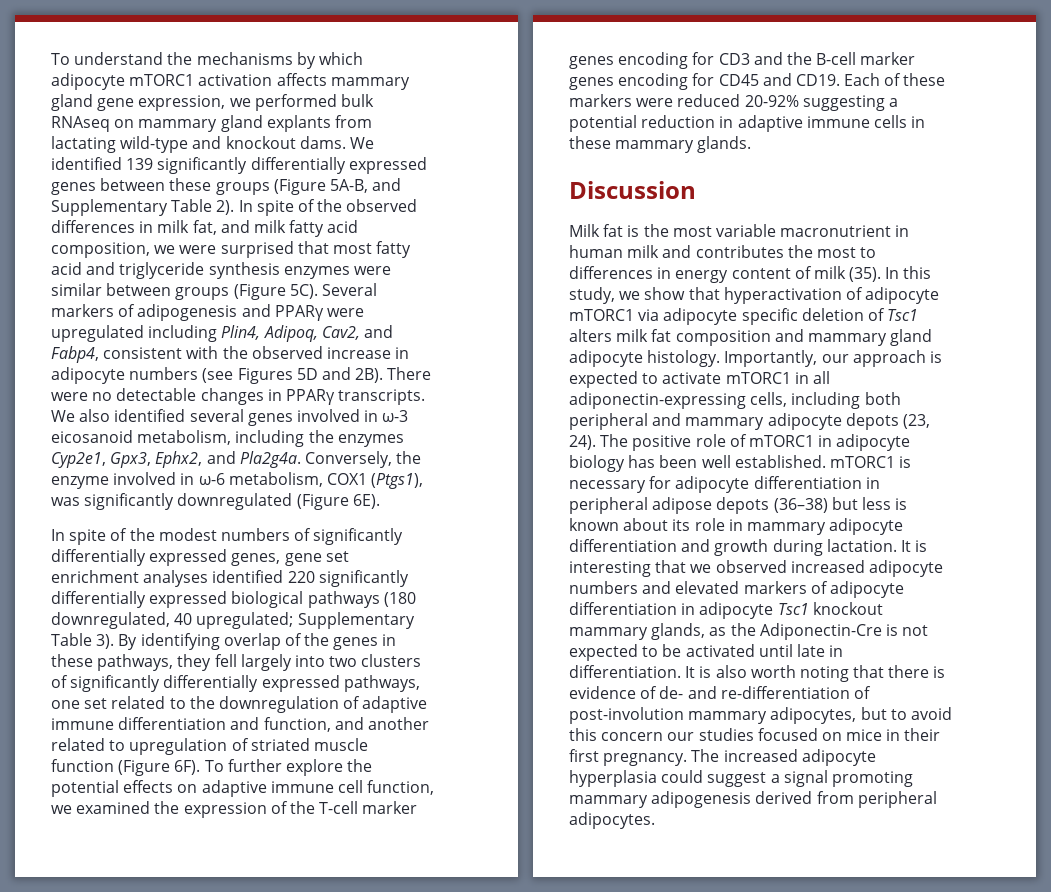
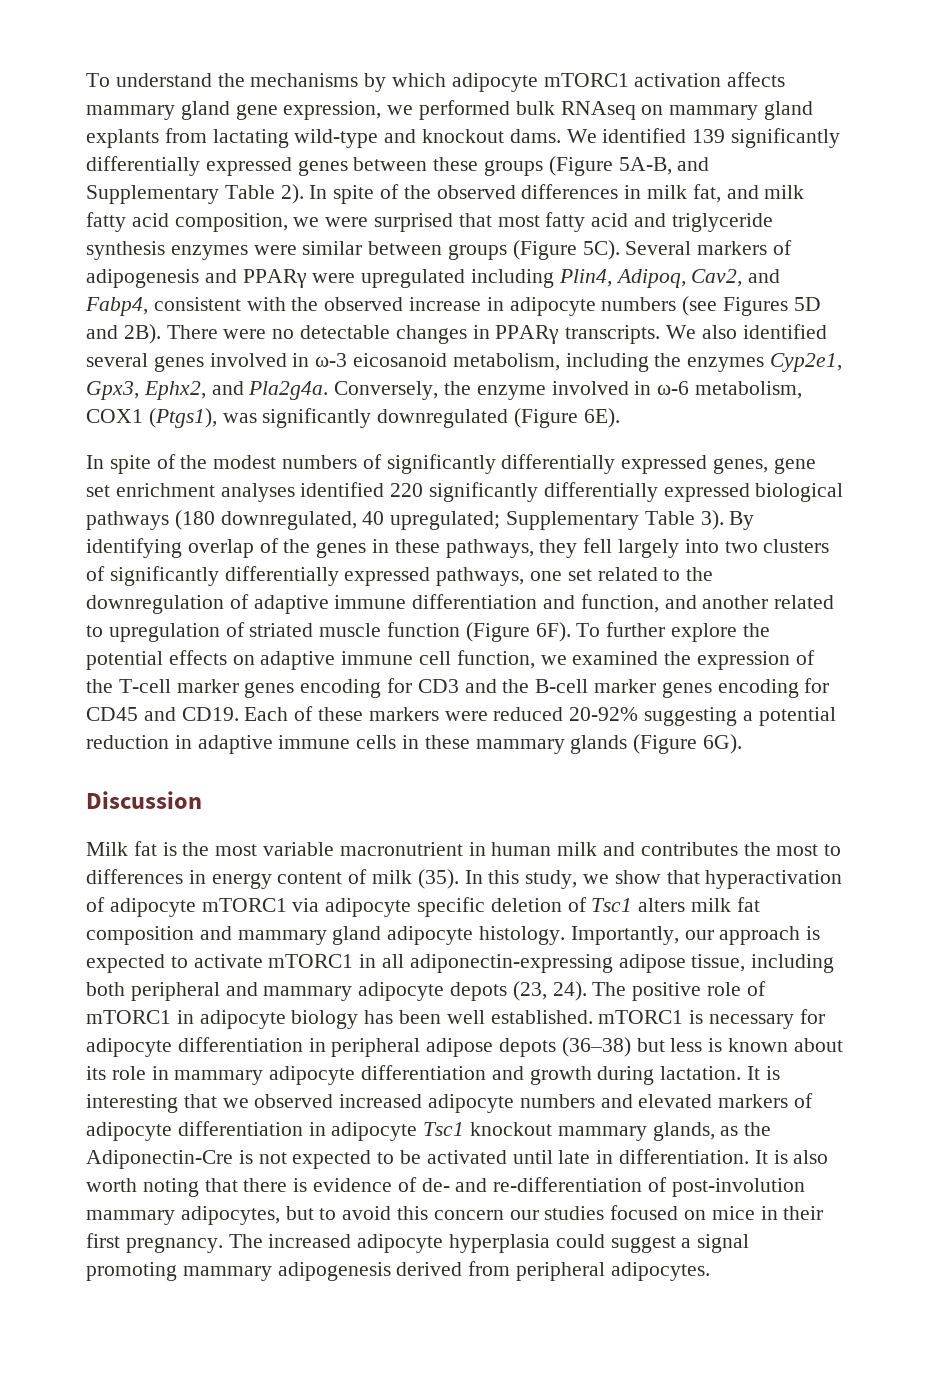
- Each of these markers were reduced 20-92% suggesting a potential reduction in adaptive immune cells in these mammary glands.
+ Each of these markers were reduced 20-92% suggesting a potential reduction in adaptive immune cells in these mammary glands (Figure 6G).
- Importantly, our approach is expected to activate mTORC1 in all adiponectin-expressing cells, including both peripheral and mammary adipocyte depots (23, 24).
+ Importantly, our approach is expected to activate mTORC1 in all adiponectin-expressing adipose tissue, including both peripheral and mammary adipocyte depots (23, 24).

